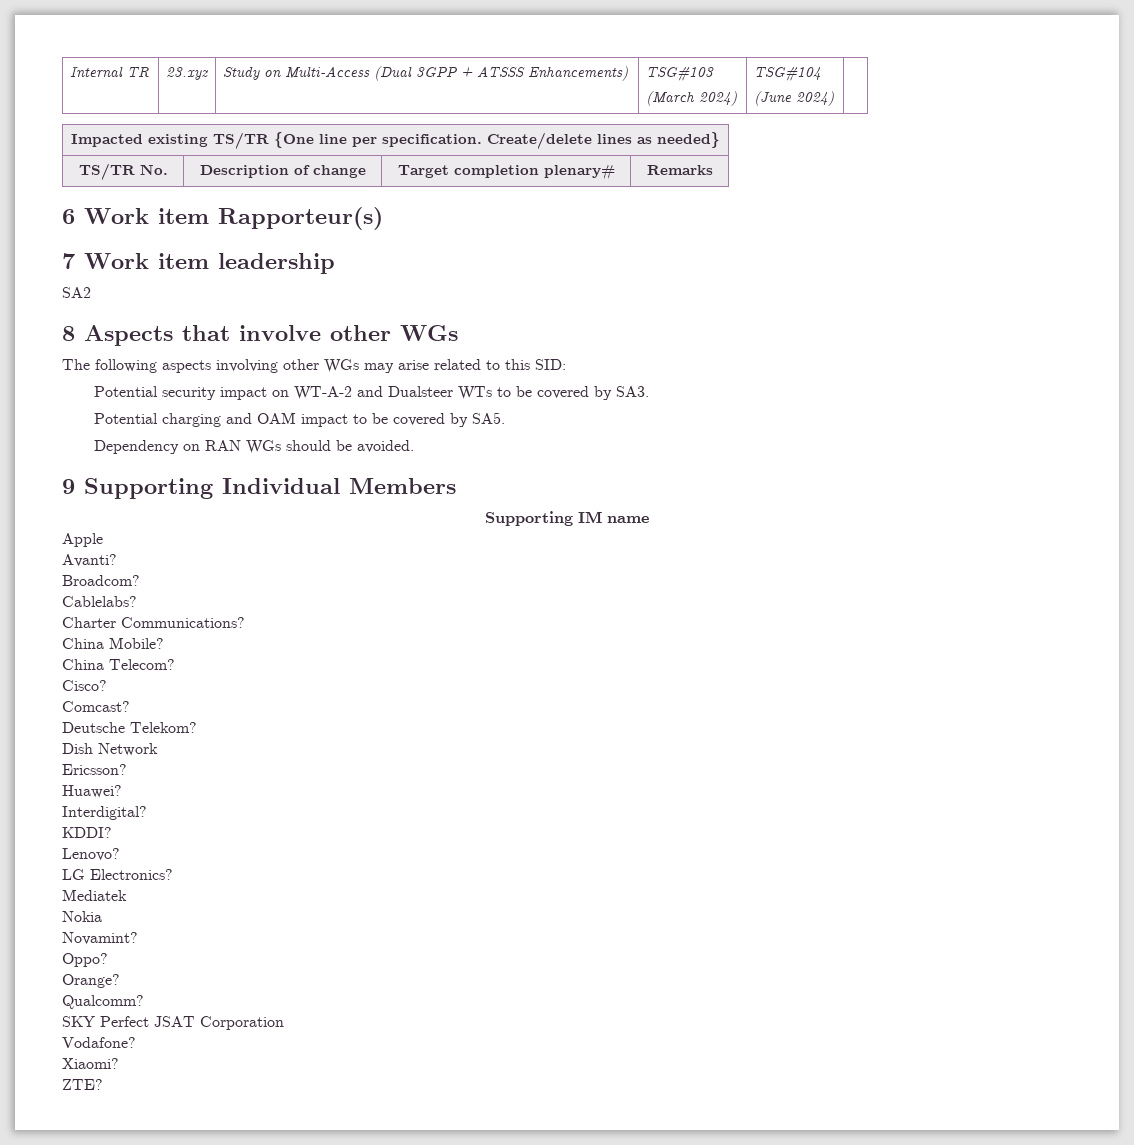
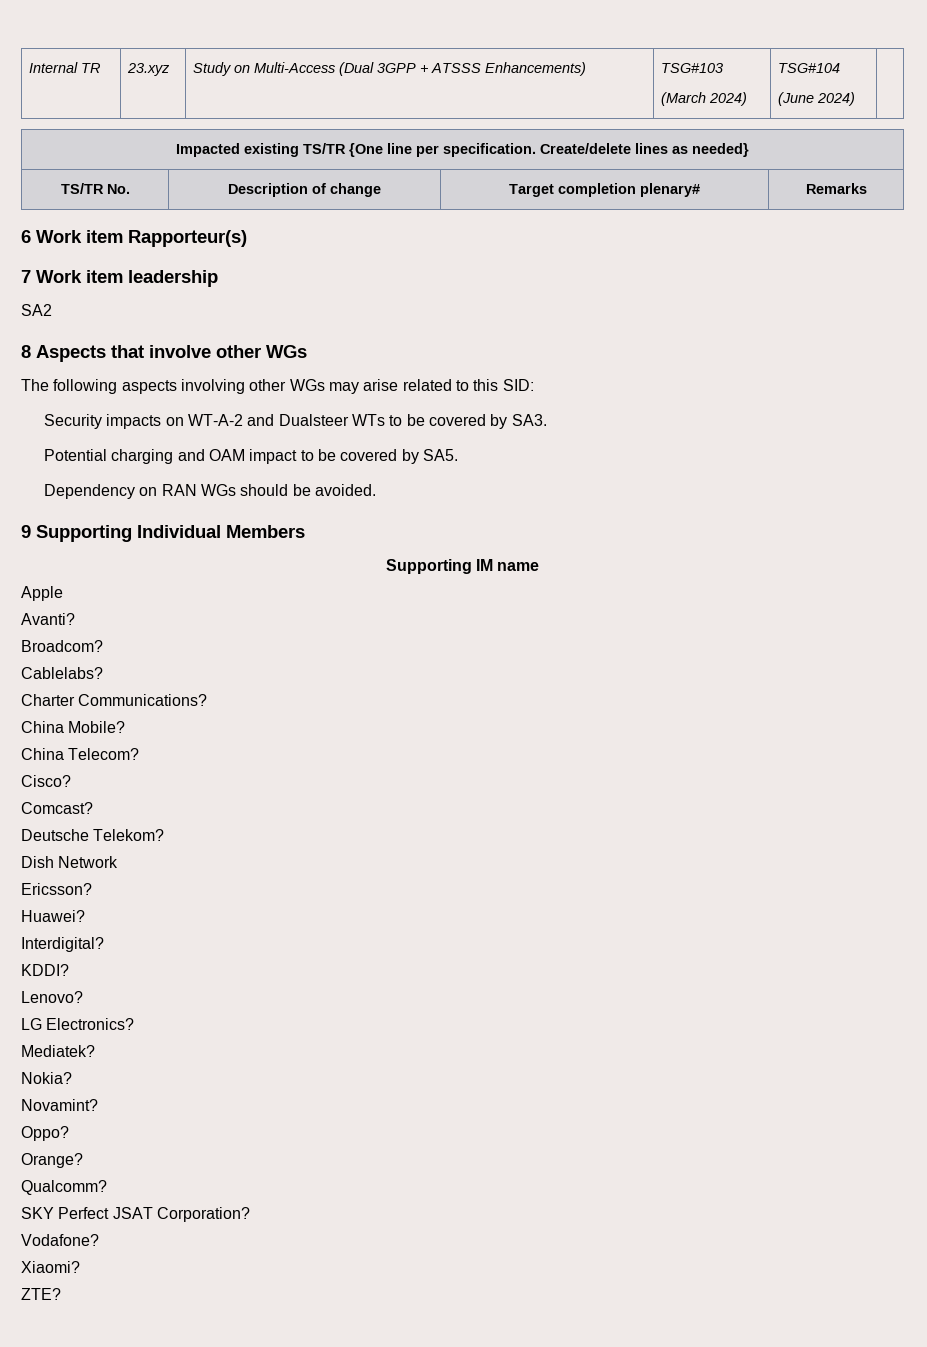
- Potential security impact on WT-A-2 and Dualsteer WTs to be covered by SA3.
+ Security impacts on WT-A-2 and Dualsteer WTs to be covered by SA3.
- Mediatek
- Nokia
+ Mediatek?
+ Nokia?
- SKY Perfect JSAT Corporation
+ SKY Perfect JSAT Corporation?

